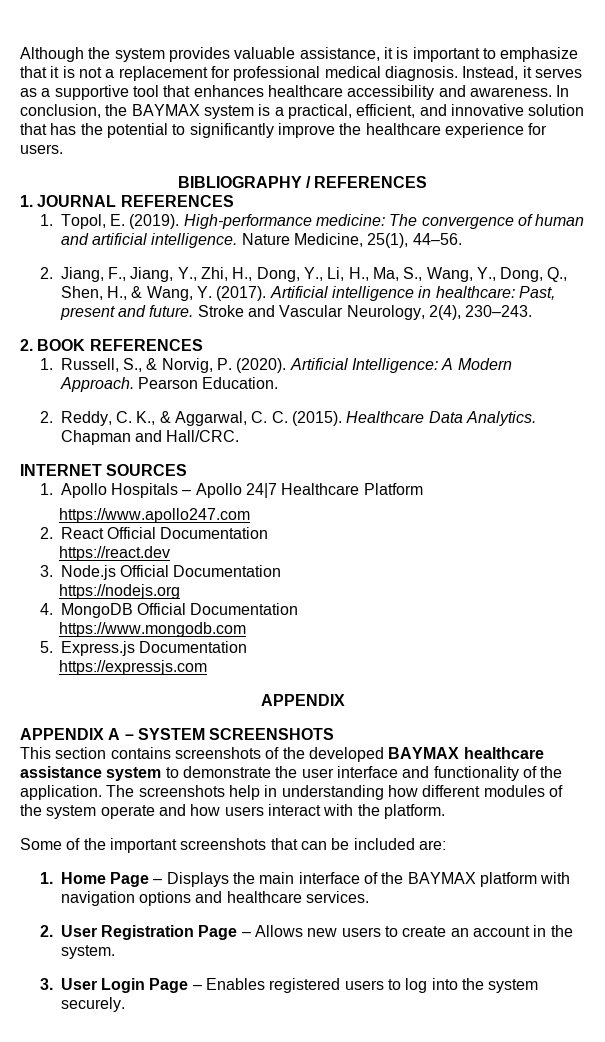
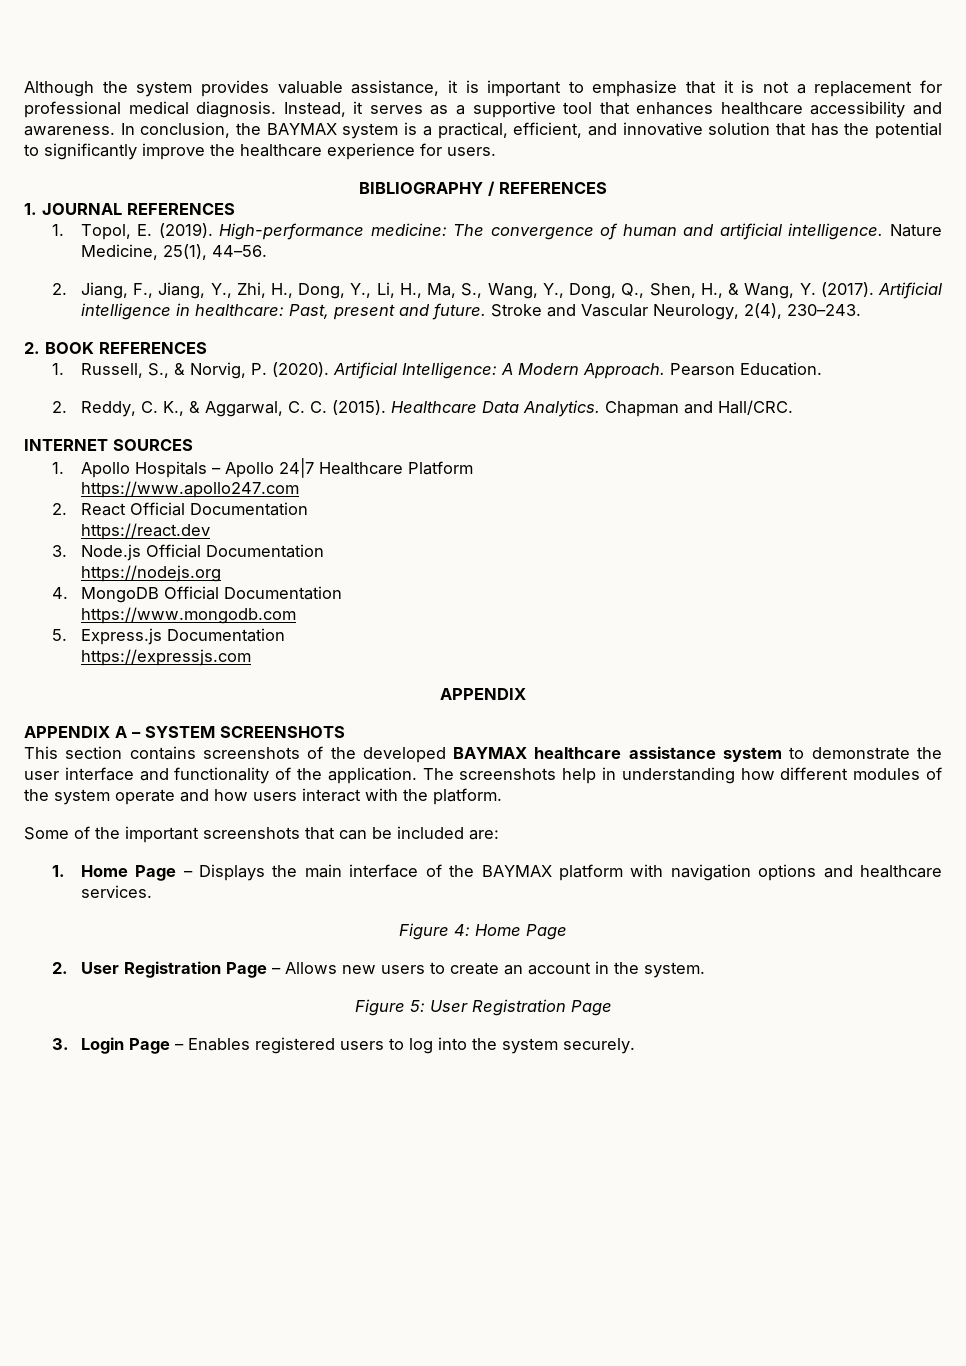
+ Figure 4: Home Page
- 3. User Login Page – Enables registered users to log into the system securely.
+ Figure 5: User Registration Page
+ 3. Login Page – Enables registered users to log into the system securely.

